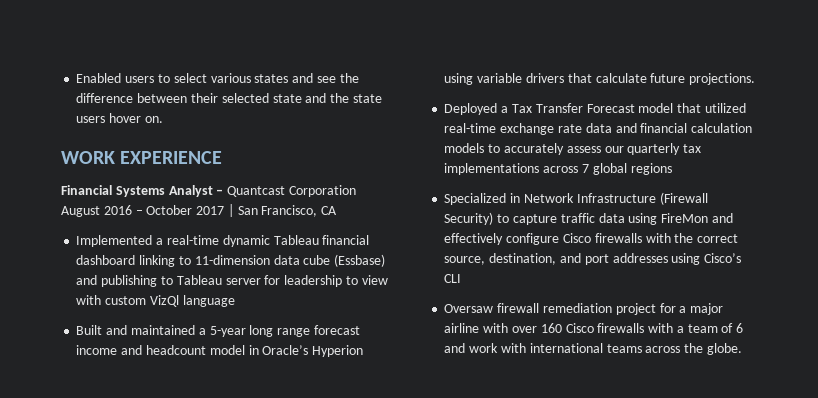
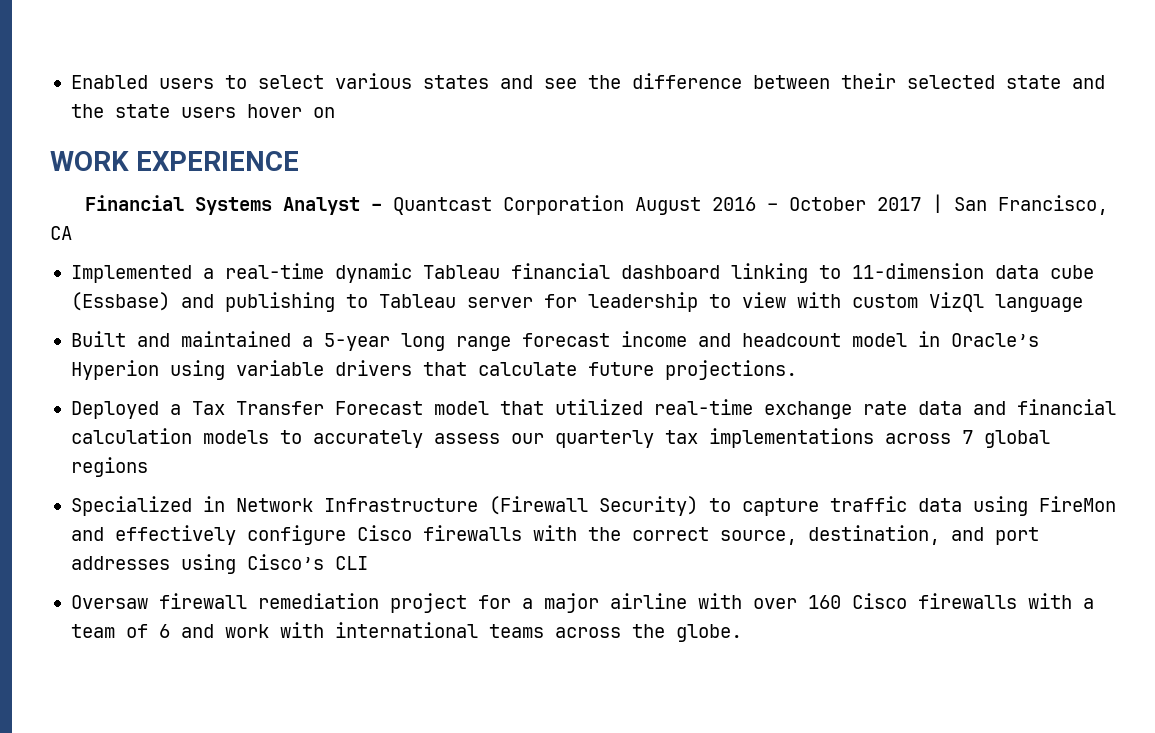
- Enabled users to select various states and see the difference between their selected state and the state users hover on.
+ Enabled users to select various states and see the difference between their selected state and the state users hover on

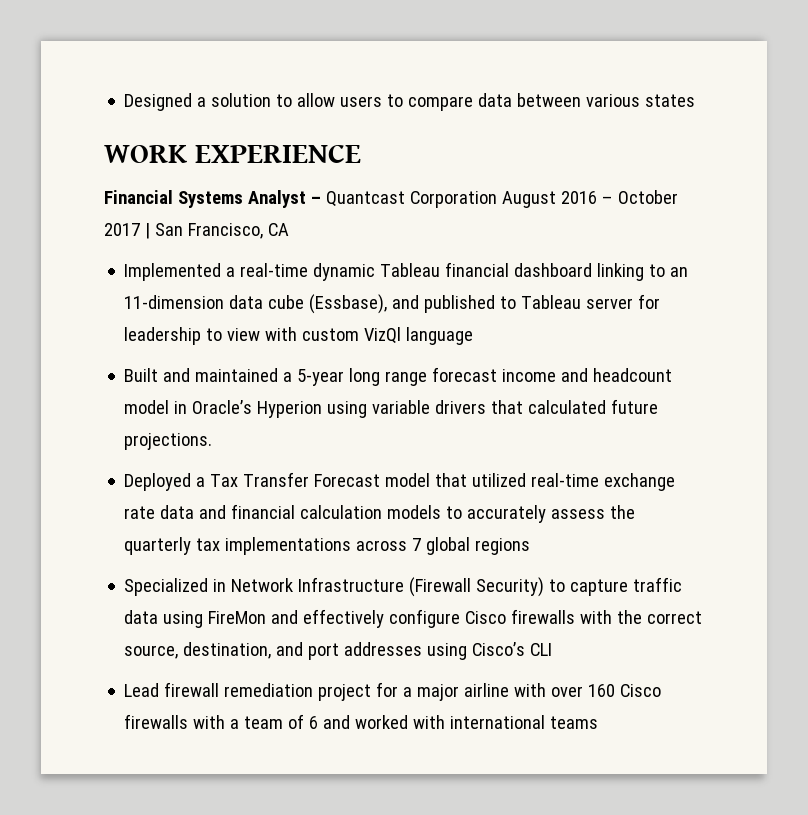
- Enabled users to select various states and see the difference between their selected state and the state users hover on
+ Designed a solution to allow users to compare data between various states
- Implemented a real-time dynamic Tableau financial dashboard linking to 11-dimension data cube (Essbase) and publishing to Tableau server for leadership to view with custom VizQl language
+ Implemented a real-time dynamic Tableau financial dashboard linking to an 11-dimension data cube (Essbase), and published to Tableau server for leadership to view with custom VizQl language
- Built and maintained a 5-year long range forecast income and headcount model in Oracle’s Hyperion using variable drivers that calculate future projections.
+ Built and maintained a 5-year long range forecast income and headcount model in Oracle’s Hyperion using variable drivers that calculated future projections.
- Deployed a Tax Transfer Forecast model that utilized real-time exchange rate data and financial calculation models to accurately assess our quarterly tax implementations across 7 global regions
+ Deployed a Tax Transfer Forecast model that utilized real-time exchange rate data and financial calculation models to accurately assess the quarterly tax implementations across 7 global regions
- Oversaw firewall remediation project for a major airline with over 160 Cisco firewalls with a team of 6 and work with international teams across the globe.
+ Lead firewall remediation project for a major airline with over 160 Cisco firewalls with a team of 6 and worked with international teams

